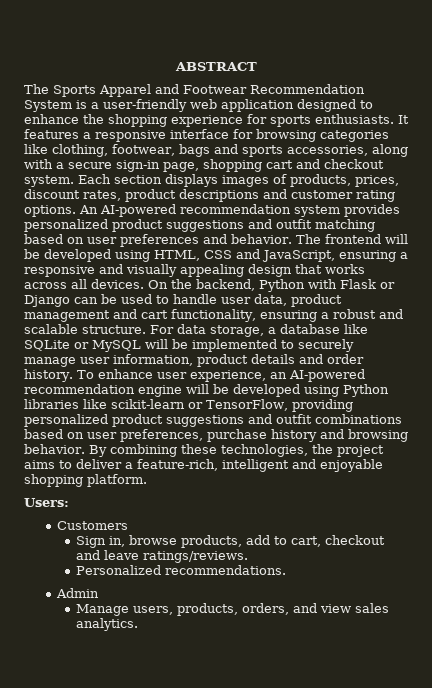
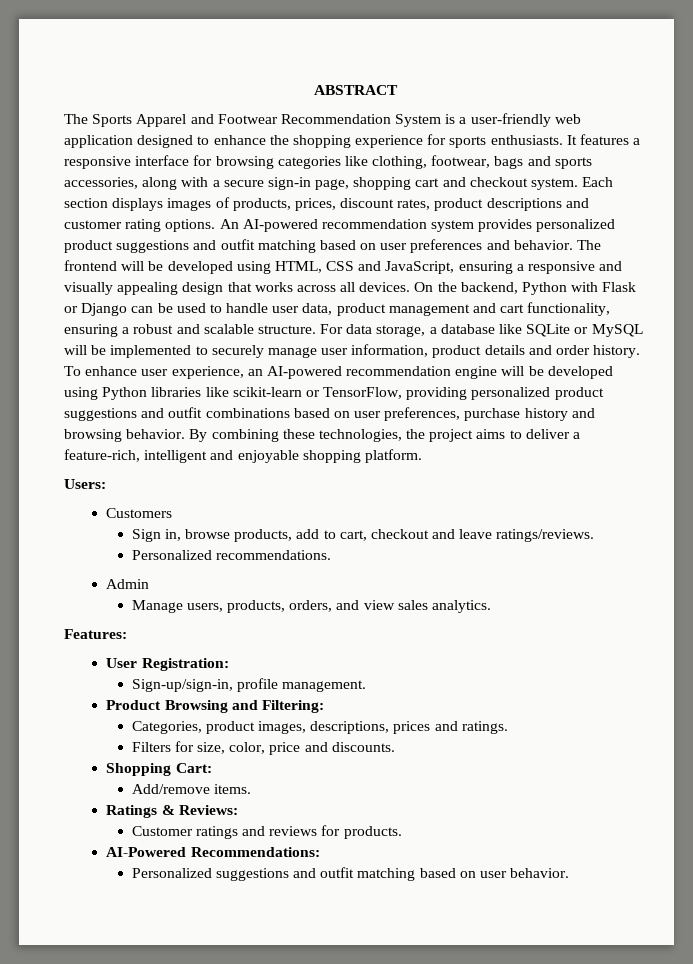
+ Features:
+ User Registration:
+ Sign-up/sign-in, profile management.
+ Product Browsing and Filtering:
+ Categories, product images, descriptions, prices and ratings.
+ Filters for size, color, price and discounts.
+ Shopping Cart:
+ Add/remove items.
+ Ratings & Reviews:
+ Customer ratings and reviews for products.
+ AI-Powered Recommendations:
+ Personalized suggestions and outfit matching based on user behavior.

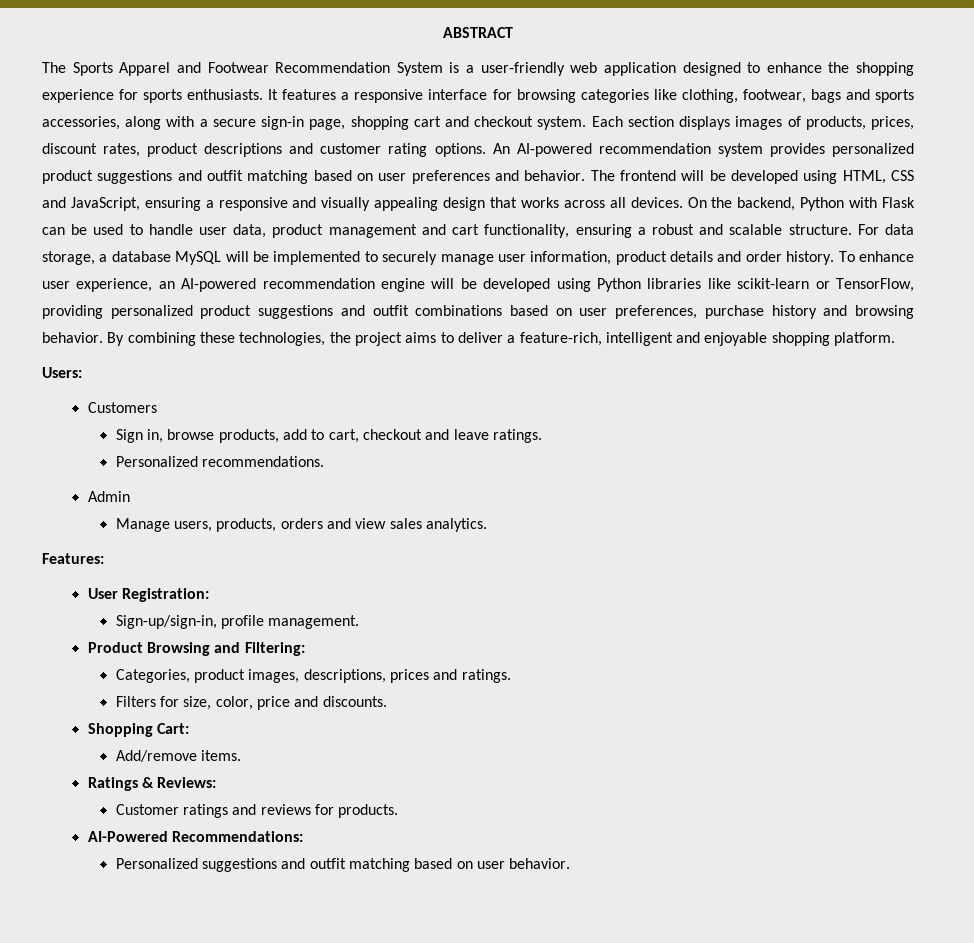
- On the backend, Python with Flask or Django can be used to handle user data, product management and cart functionality, ensuring a robust and scalable structure.
+ On the backend, Python with Flask can be used to handle user data, product management and cart functionality, ensuring a robust and scalable structure.
- For data storage, a database like SQLite or MySQL will be implemented to securely manage user information, product details and order history.
+ For data storage, a database MySQL will be implemented to securely manage user information, product details and order history.
- Sign in, browse products, add to cart, checkout and leave ratings/reviews.
+ Sign in, browse products, add to cart, checkout and leave ratings.
- Manage users, products, orders, and view sales analytics.
+ Manage users, products, orders and view sales analytics.

